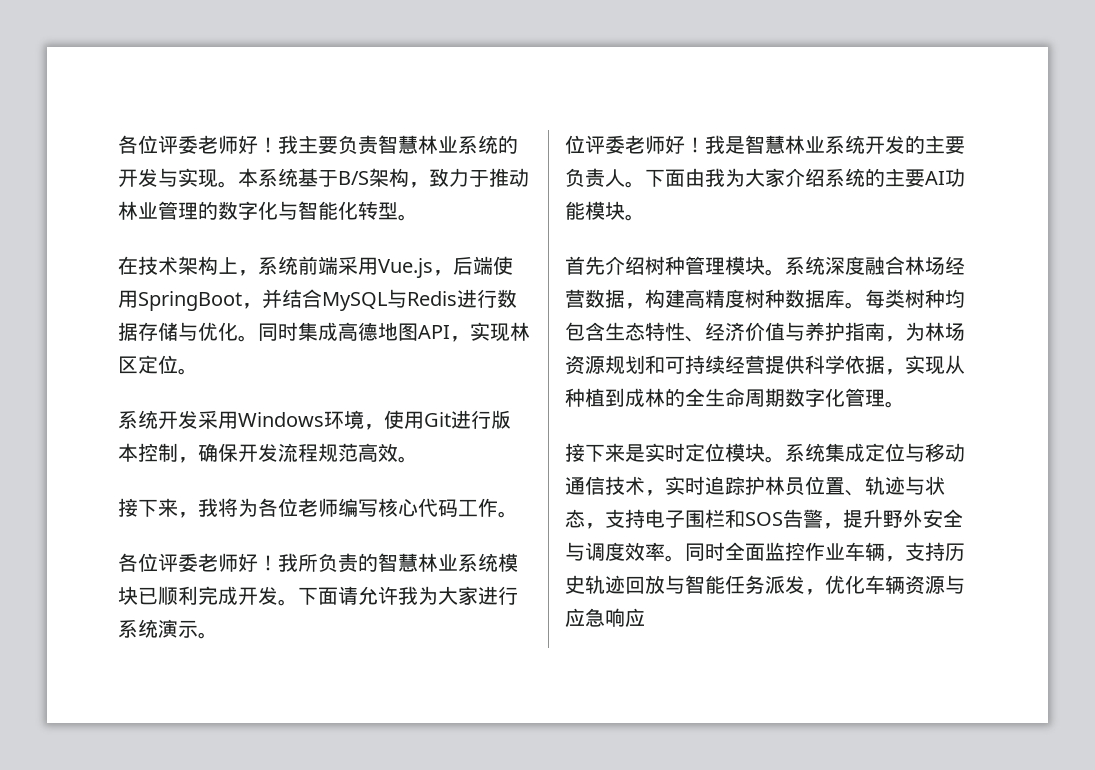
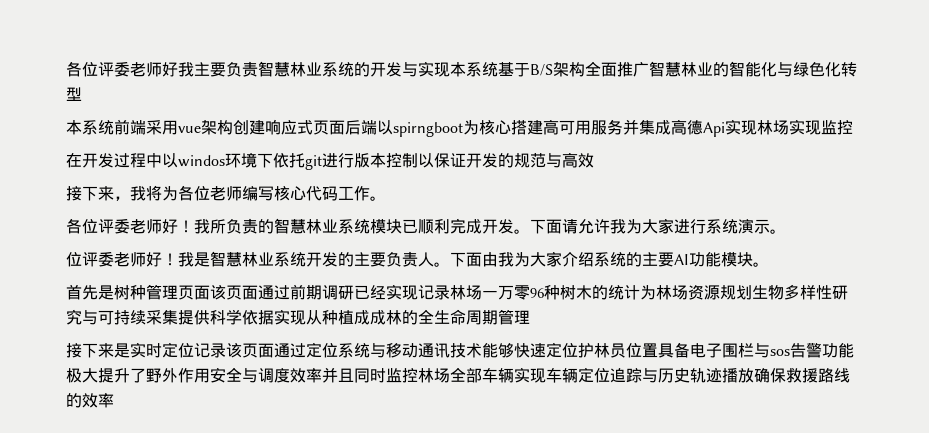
- 各位评委老师好！我主要负责智慧林业系统的开发与实现。本系统基于B/S架构，致力于推动林业管理的数字化与智能化转型。
- 在技术架构上，系统前端采用Vue.js，后端使用SpringBoot，并结合MySQL与Redis进行数据存储与优化。同时集成高德地图API，实现林区定位。
- 系统开发采用Windows环境，使用Git进行版本控制，确保开发流程规范高效。
+ 各位评委老师好我主要负责智慧林业系统的开发与实现本系统基于B/S架构全面推广智慧林业的智能化与绿色化转型
+ 本系统前端采用vue架构创建响应式页面后端以spirngboot为核心搭建高可用服务并集成高德Api实现林场实现监控
+ 在开发过程中以windos环境下依托git进行版本控制以保证开发的规范与高效
- 首先介绍树种管理模块。系统深度融合林场经营数据，构建高精度树种数据库。每类树种均包含生态特性、经济价值与养护指南，为林场资源规划和可持续经营提供科学依据，实现从种植到成林的全生命周期数字化管理。
+ 首先是树种管理页面该页面通过前期调研已经实现记录林场一万零96种树木的统计为林场资源规划生物多样性研究与可持续采集提供科学依据实现从种植成成林的全生命周期管理
- 接下来是实时定位模块。系统集成定位与移动通信技术，实时追踪护林员位置、轨迹与状态，支持电子围栏和SOS告警，提升野外安全与调度效率。同时全面监控作业车辆，支持历史轨迹回放与智能任务派发，优化车辆资源与应急响应
+ 接下来是实时定位记录该页面通过定位系统与移动通讯技术能够快速定位护林员位置具备电子围栏与sos告警功能极大提升了野外作用安全与调度效率并且同时监控林场全部车辆实现车辆定位追踪与历史轨迹播放确保救援路线的效率

